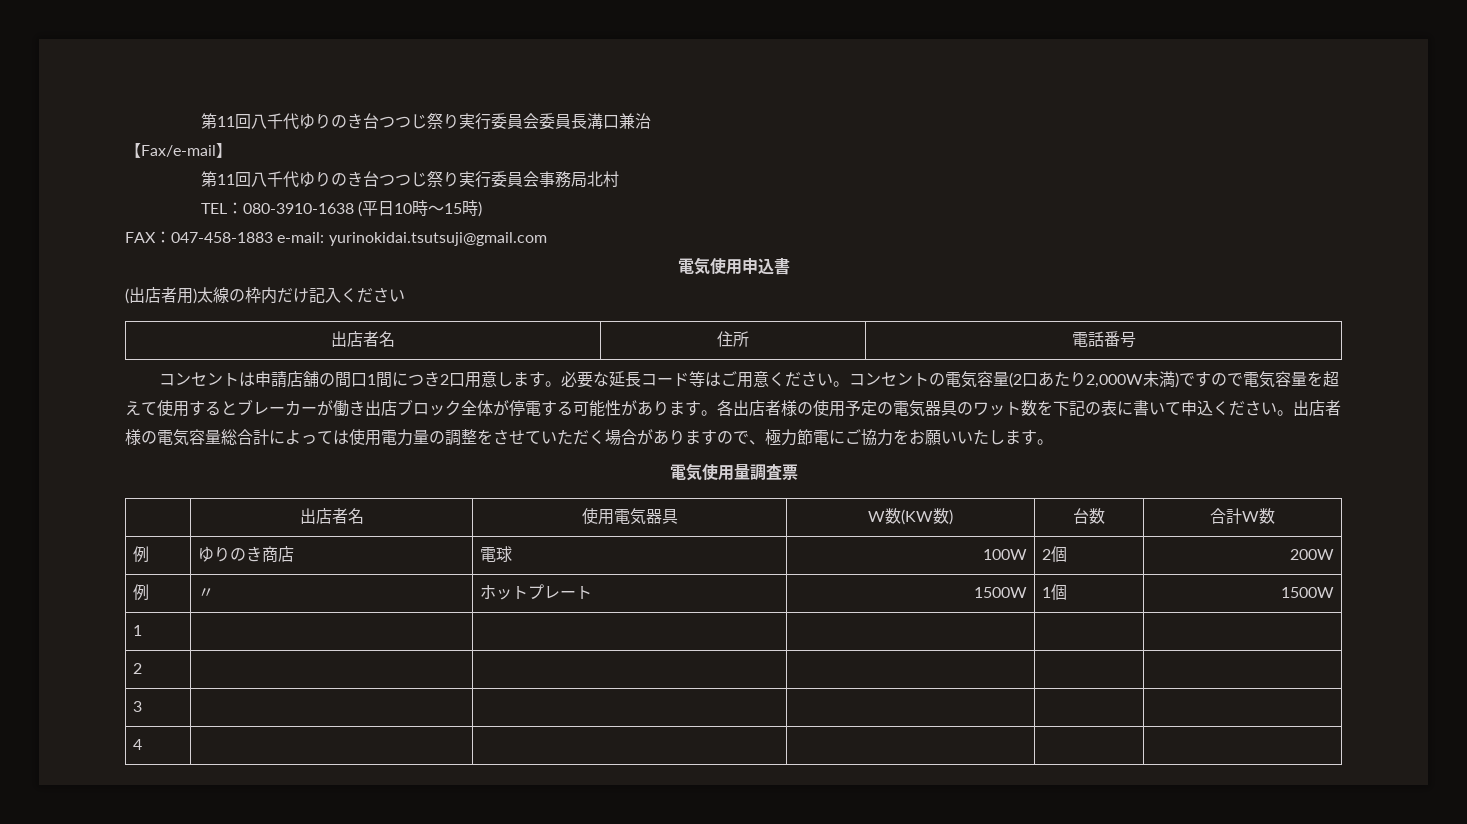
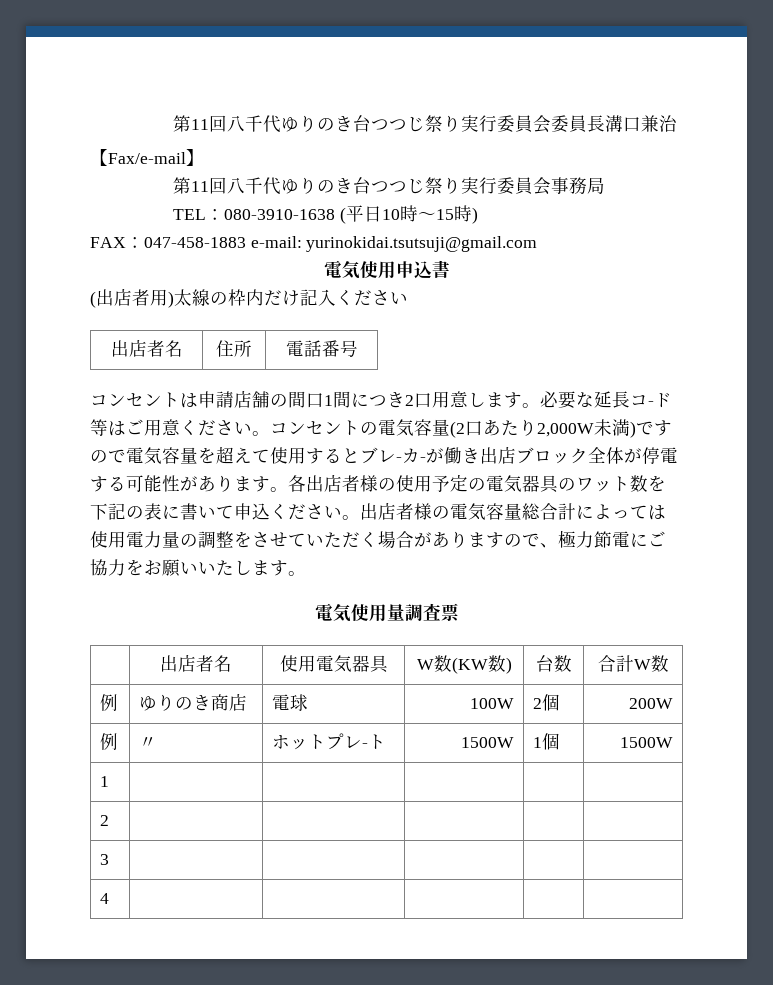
- 第11回八千代ゆりのき台つつじ祭り実行委員会事務局北村
+ 第11回八千代ゆりのき台つつじ祭り実行委員会事務局
- 必要な延長コード等はご用意ください。
+ 必要な延長コ-ド等はご用意ください。
- コンセントの電気容量(2口あたり2,000W未満)ですので電気容量を超えて使用するとブレーカーが働き出店ブロック全体が停電する可能性があります。
+ コンセントの電気容量(2口あたり2,000W未満)ですので電気容量を超えて使用するとブレ-カ-が働き出店ブロック全体が停電する可能性があります。
- 例 | 〃 | ホットプレート | 1500W | 1個 | 1500W
+ 例 | 〃 | ホットプレ-ト | 1500W | 1個 | 1500W

